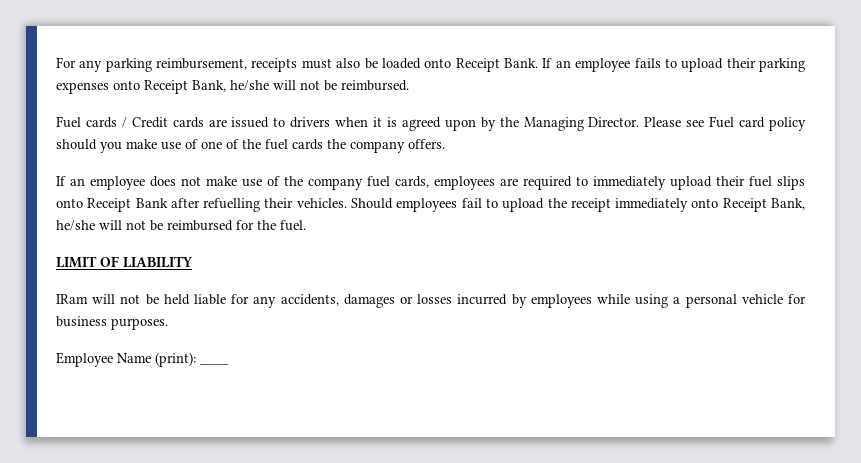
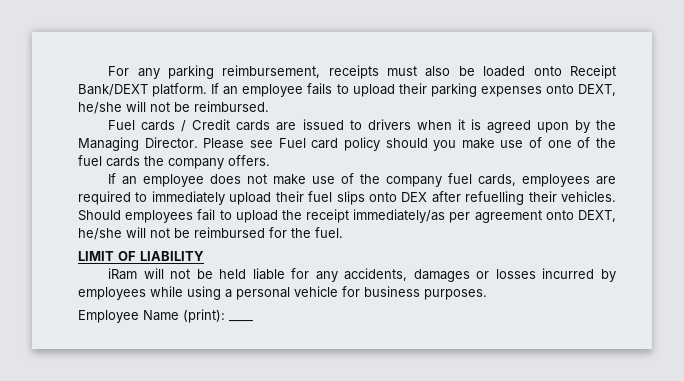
- For any parking reimbursement, receipts must also be loaded onto Receipt Bank.
+ For any parking reimbursement, receipts must also be loaded onto Receipt Bank/DEXT platform.
- If an employee fails to upload their parking expenses onto Receipt Bank, he/she will not be reimbursed.
+ If an employee fails to upload their parking expenses onto DEXT, he/she will not be reimbursed.
- If an employee does not make use of the company fuel cards, employees are required to immediately upload their fuel slips onto Receipt Bank after refuelling their vehicles.
+ If an employee does not make use of the company fuel cards, employees are required to immediately upload their fuel slips onto DEX after refuelling their vehicles.
- Should employees fail to upload the receipt immediately onto Receipt Bank, he/she will not be reimbursed for the fuel.
+ Should employees fail to upload the receipt immediately/as per agreement onto DEXT, he/she will not be reimbursed for the fuel.
- IRam will not be held liable for any accidents, damages or losses incurred by employees while using a personal vehicle for business purposes.
+ iRam will not be held liable for any accidents, damages or losses incurred by employees while using a personal vehicle for business purposes.

